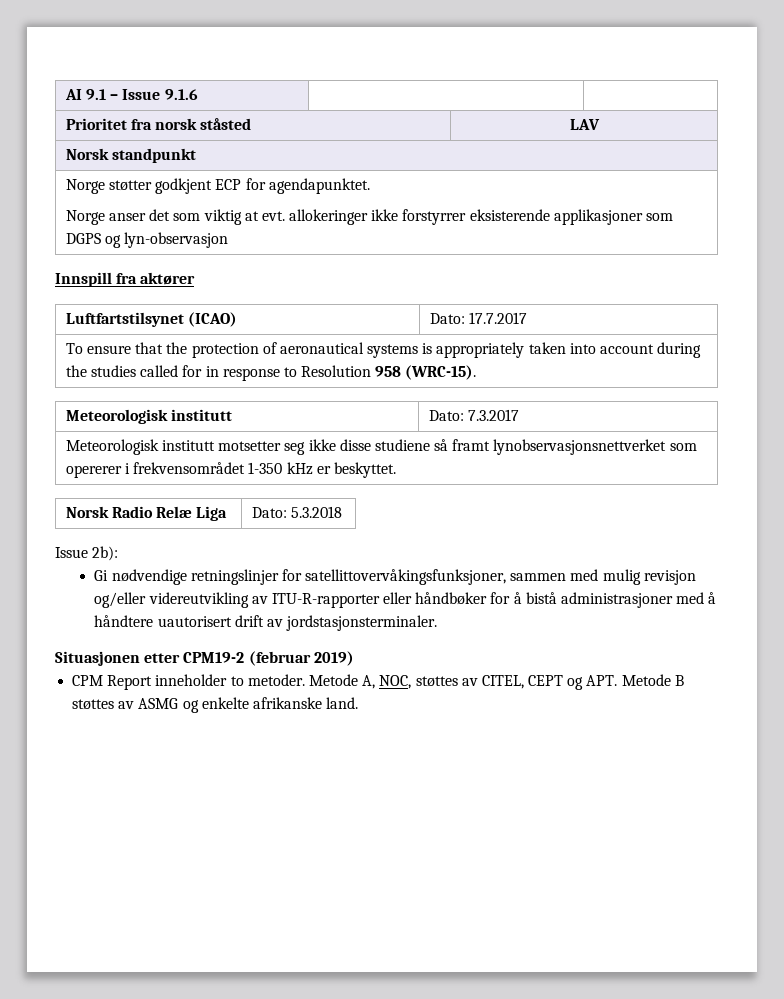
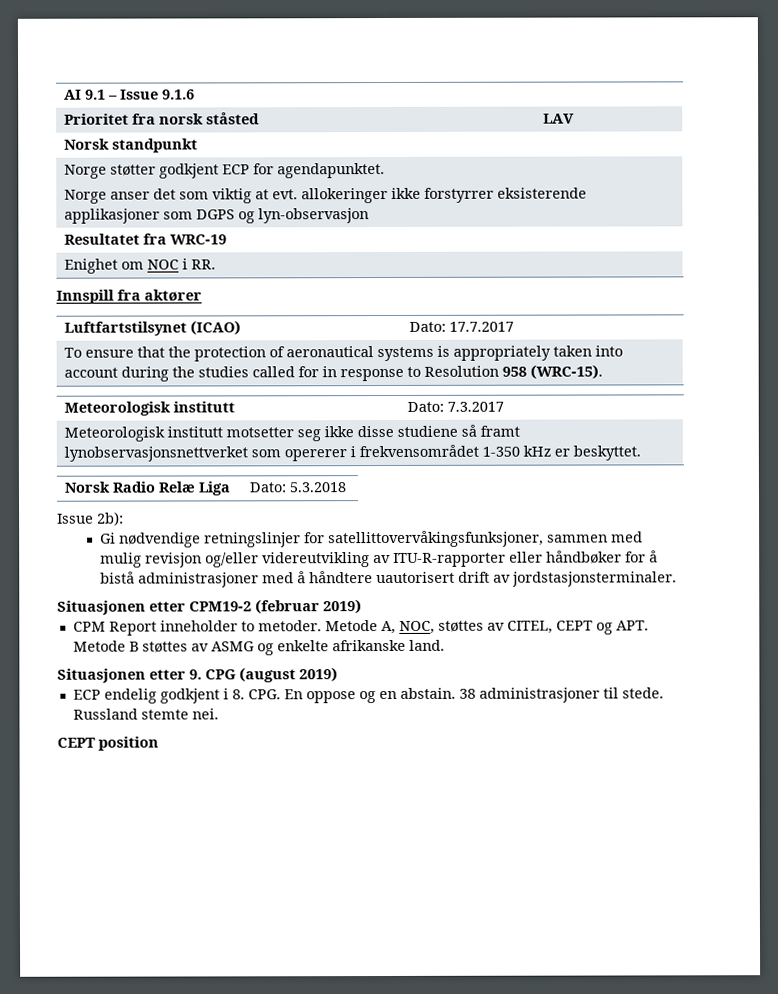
+ Resultatet fra WRC-19
+ Enighet om NOC i RR.
+ Situasjonen etter 9. CPG (august 2019)
+ ECP endelig godkjent i 8. CPG. En oppose og en abstain. 38 administrasjoner til stede. Russland stemte nei.
+ CEPT position

